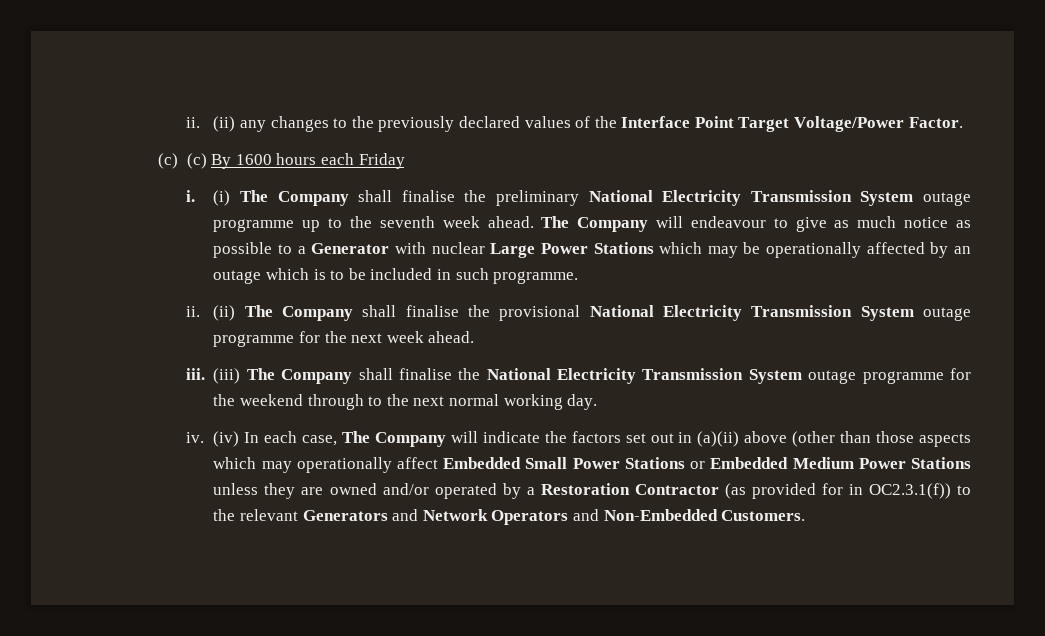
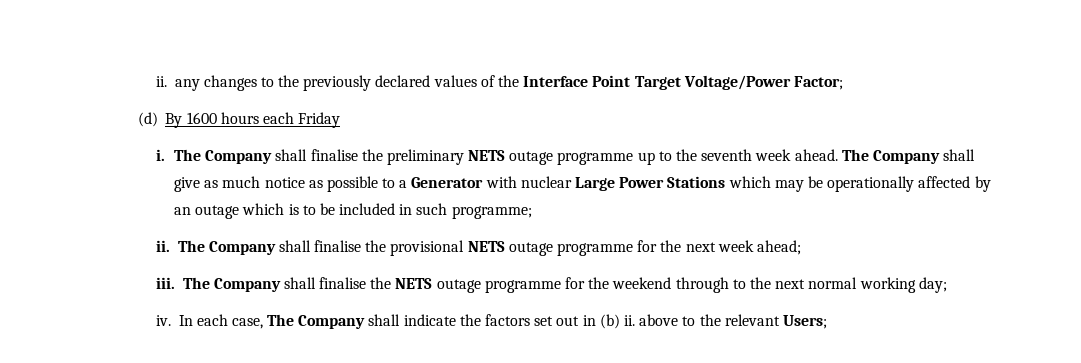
- ii. (ii) any changes to the previously declared values of the Interface Point Target Voltage/Power Factor.
- (c) (c) By 1600 hours each Friday
+ ii. any changes to the previously declared values of the Interface Point Target Voltage/Power Factor;
+ (d) By 1600 hours each Friday
- (i) The Company shall finalise the preliminary National Electricity Transmission System outage programme up to the seventh week ahead.
+ The Company shall finalise the preliminary NETS outage programme up to the seventh week ahead.
- The Company will endeavour to give as much notice as possible to a Generator with nuclear Large Power Stations which may be operationally affected by an outage which is to be included in such programme.
- ii. (ii) The Company shall finalise the provisional National Electricity Transmission System outage programme for the next week ahead.
+ The Company shall give as much notice as possible to a Generator with nuclear Large Power Stations which may be operationally affected by an outage which is to be included in such programme;
+ ii. The Company shall finalise the provisional NETS outage programme for the next week ahead;
- (iii) The Company shall finalise the National Electricity Transmission System outage programme for the weekend through to the next normal working day.
+ The Company shall finalise the NETS outage programme for the weekend through to the next normal working day;
- (iv) In each case, The Company will indicate the factors set out in (a)(ii) above (other than those aspects which may operationally affect Embedded Small Power Stations or Embedded Medium Power Stations unless they are owned and/or operated by a Restoration Contractor (as provided for in OC2.3.1(f)) to the relevant Generators and Network Operators and Non-Embedded Customers.
+ In each case, The Company shall indicate the factors set out in (b) ii. above to the relevant Users;

